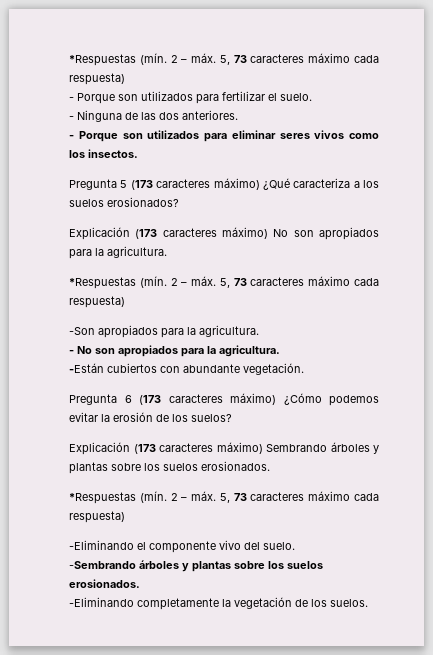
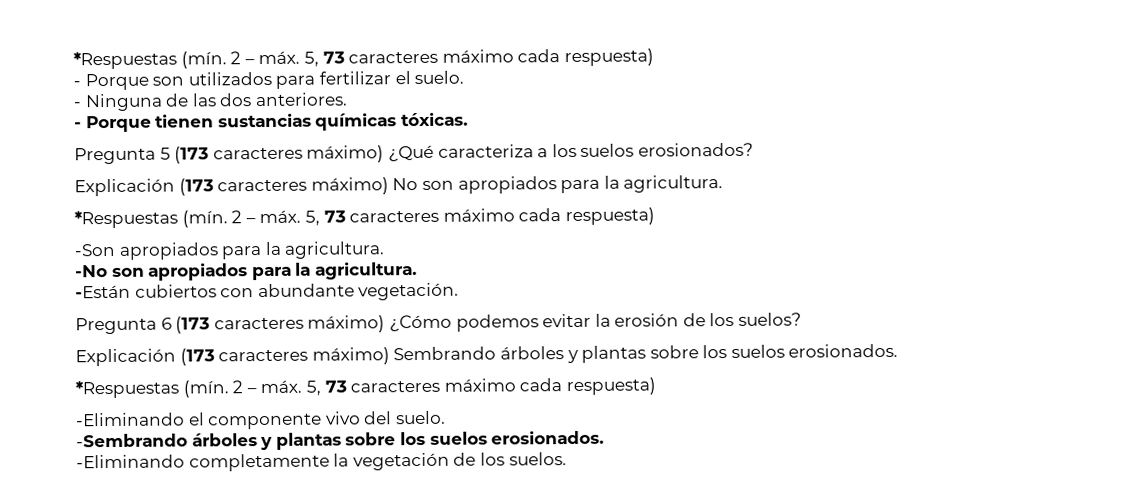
- - Porque son utilizados para eliminar seres vivos como los insectos.
+ - Porque tienen sustancias químicas tóxicas.
- - No son apropiados para la agricultura.
+ -No son apropiados para la agricultura.

